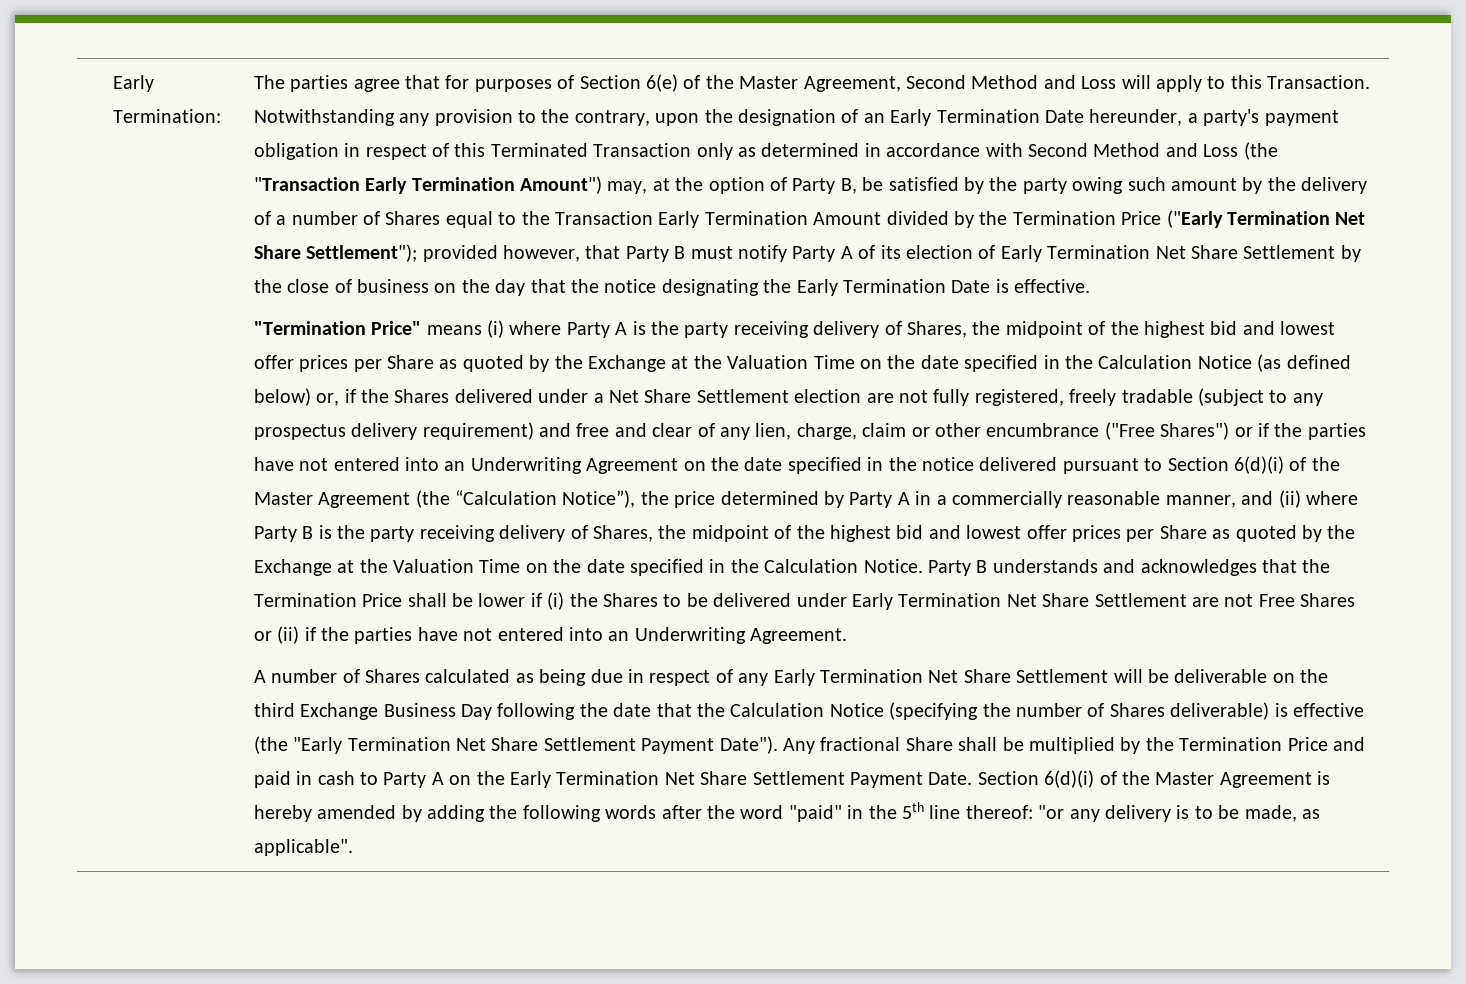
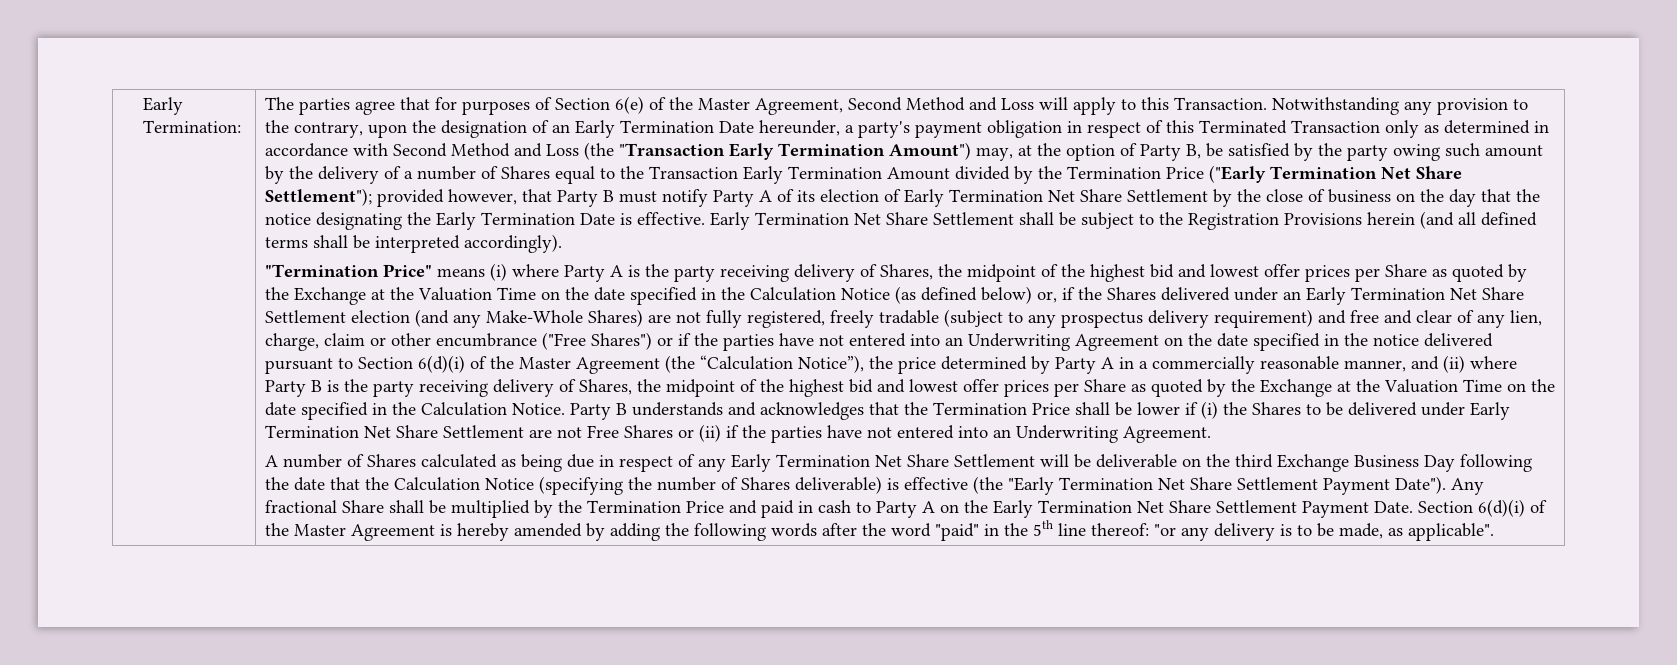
+ Early Termination Net Share Settlement shall be subject to the Registration Provisions herein (and all defined terms shall be interpreted accordingly).
- "Termination Price" means (i) where Party A is the party receiving delivery of Shares, the midpoint of the highest bid and lowest offer prices per Share as quoted by the Exchange at the Valuation Time on the date specified in the Calculation Notice (as defined below) or, if the Shares delivered under a Net Share Settlement election are not fully registered, freely tradable (subject to any prospectus delivery requirement) and free and clear of any lien, charge, claim or other encumbrance ("Free Shares") or if the parties have not entered into an Underwriting Agreement on the date specified in the notice delivered pursuant to Section 6(d)(i) of the Master Agreement (the “Calculation Notice”), the price determined by Party A in a commercially reasonable manner, and (ii) where Party B is the party receiving delivery of Shares, the midpoint of the highest bid and lowest offer prices per Share as quoted by the Exchange at the Valuation Time on the date specified in the Calculation Notice.
+ "Termination Price" means (i) where Party A is the party receiving delivery of Shares, the midpoint of the highest bid and lowest offer prices per Share as quoted by the Exchange at the Valuation Time on the date specified in the Calculation Notice (as defined below) or, if the Shares delivered under an Early Termination Net Share Settlement election (and any Make-Whole Shares) are not fully registered, freely tradable (subject to any prospectus delivery requirement) and free and clear of any lien, charge, claim or other encumbrance ("Free Shares") or if the parties have not entered into an Underwriting Agreement on the date specified in the notice delivered pursuant to Section 6(d)(i) of the Master Agreement (the “Calculation Notice”), the price determined by Party A in a commercially reasonable manner, and (ii) where Party B is the party receiving delivery of Shares, the midpoint of the highest bid and lowest offer prices per Share as quoted by the Exchange at the Valuation Time on the date specified in the Calculation Notice.

